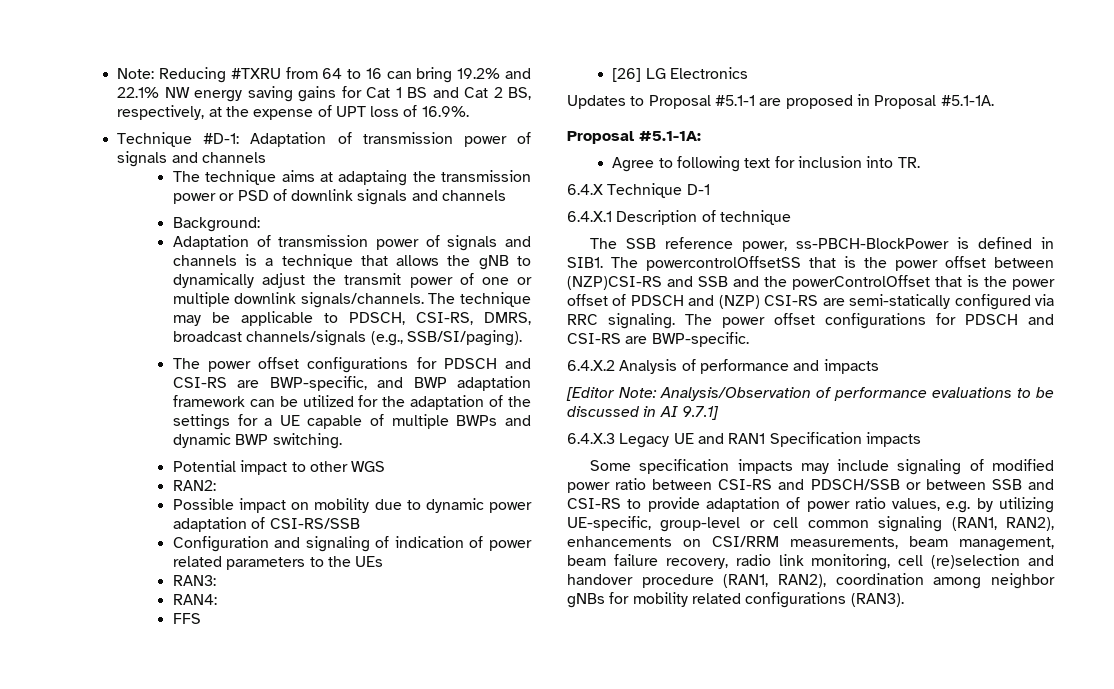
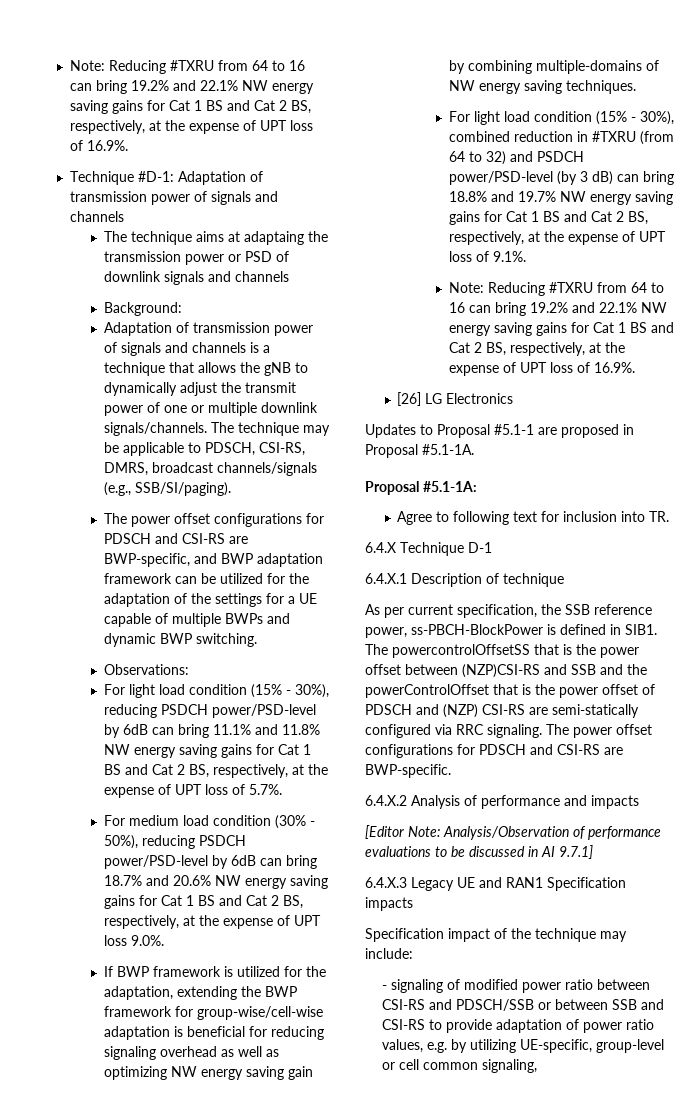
- Potential impact to other WGS
- RAN2:
- Possible impact on mobility due to dynamic power adaptation of CSI-RS/SSB
- Configuration and signaling of indication of power related parameters to the UEs
- RAN3:
- RAN4:
- FFS
+ Observations:
+ For light load condition (15% - 30%), reducing PSDCH power/PSD-level by 6dB can bring 11.1% and 11.8% NW energy saving gains for Cat 1 BS and Cat 2 BS, respectively, at the expense of UPT loss of 5.7%.
+ For medium load condition (30% - 50%), reducing PSDCH power/PSD-level by 6dB can bring 18.7% and 20.6% NW energy saving gains for Cat 1 BS and Cat 2 BS, respectively, at the expense of UPT loss 9.0%.
+ If BWP framework is utilized for the adaptation, extending the BWP framework for group-wise/cell-wise adaptation is beneficial for reducing signaling overhead as well as optimizing NW energy saving gain by combining multiple-domains of NW energy saving techniques.
+ For light load condition (15% - 30%), combined reduction in #TXRU (from 64 to 32) and PSDCH power/PSD-level (by 3 dB) can bring 18.8% and 19.7% NW energy saving gains for Cat 1 BS and Cat 2 BS, respectively, at the expense of UPT loss of 9.1%.
+ Note: Reducing #TXRU from 64 to 16 can bring 19.2% and 22.1% NW energy saving gains for Cat 1 BS and Cat 2 BS, respectively, at the expense of UPT loss of 16.9%.
- The SSB reference power, ss-PBCH-BlockPower is defined in SIB1.
+ As per current specification, the SSB reference power, ss-PBCH-BlockPower is defined in SIB1.
- Some specification impacts may include signaling of modified power ratio between CSI-RS and PDSCH/SSB or between SSB and CSI-RS to provide adaptation of power ratio values, e.g. by utilizing UE-specific, group-level or cell common signaling (RAN1, RAN2), enhancements on CSI/RRM measurements, beam management, beam failure recovery, radio link monitoring, cell (re)selection and handover procedure (RAN1, RAN2), coordination among neighbor gNBs for mobility related configurations (RAN3).
+ Specification impact of the technique may include:
+ - signaling of modified power ratio between CSI-RS and PDSCH/SSB or between SSB and CSI-RS to provide adaptation of power ratio values, e.g. by utilizing UE-specific, group-level or cell common signaling,

